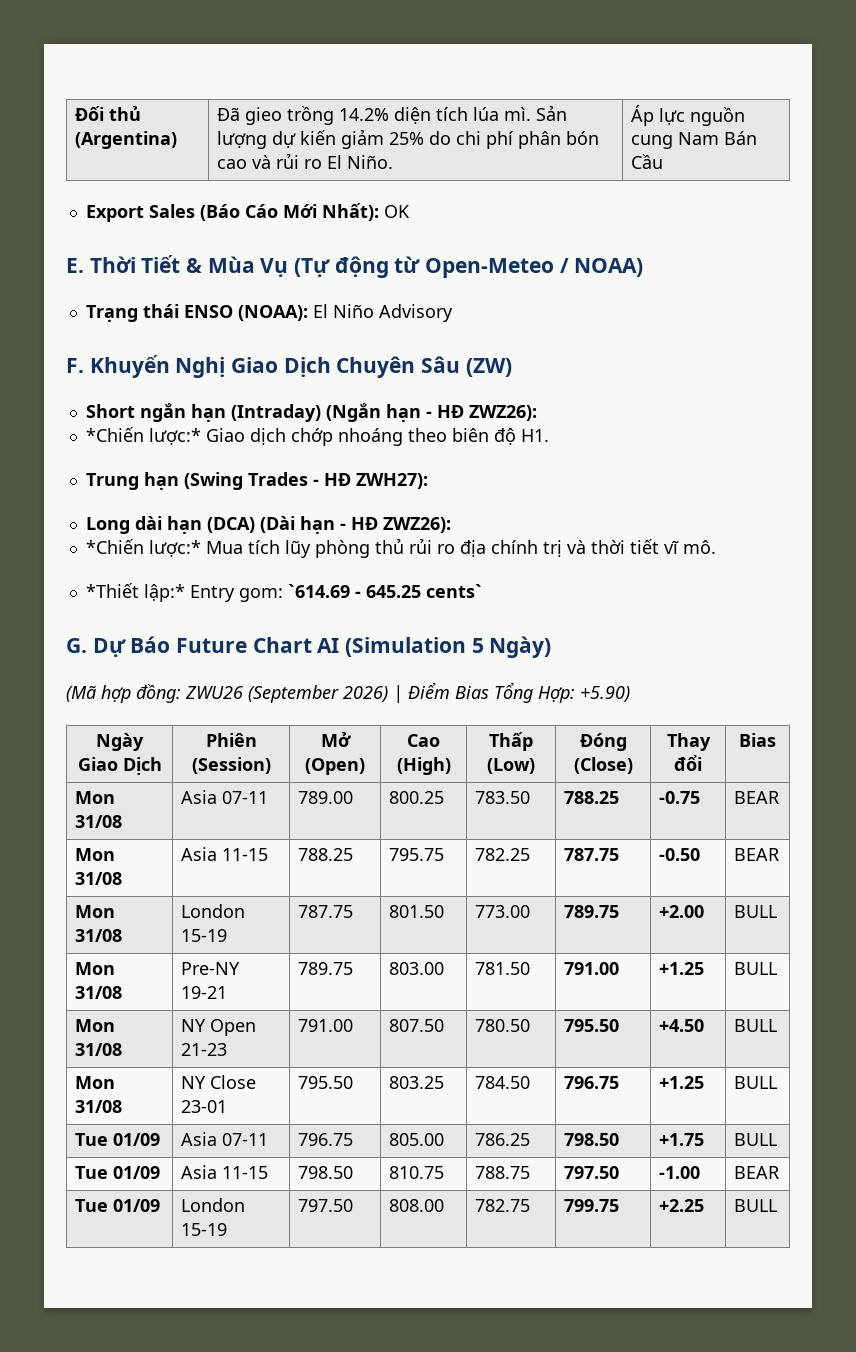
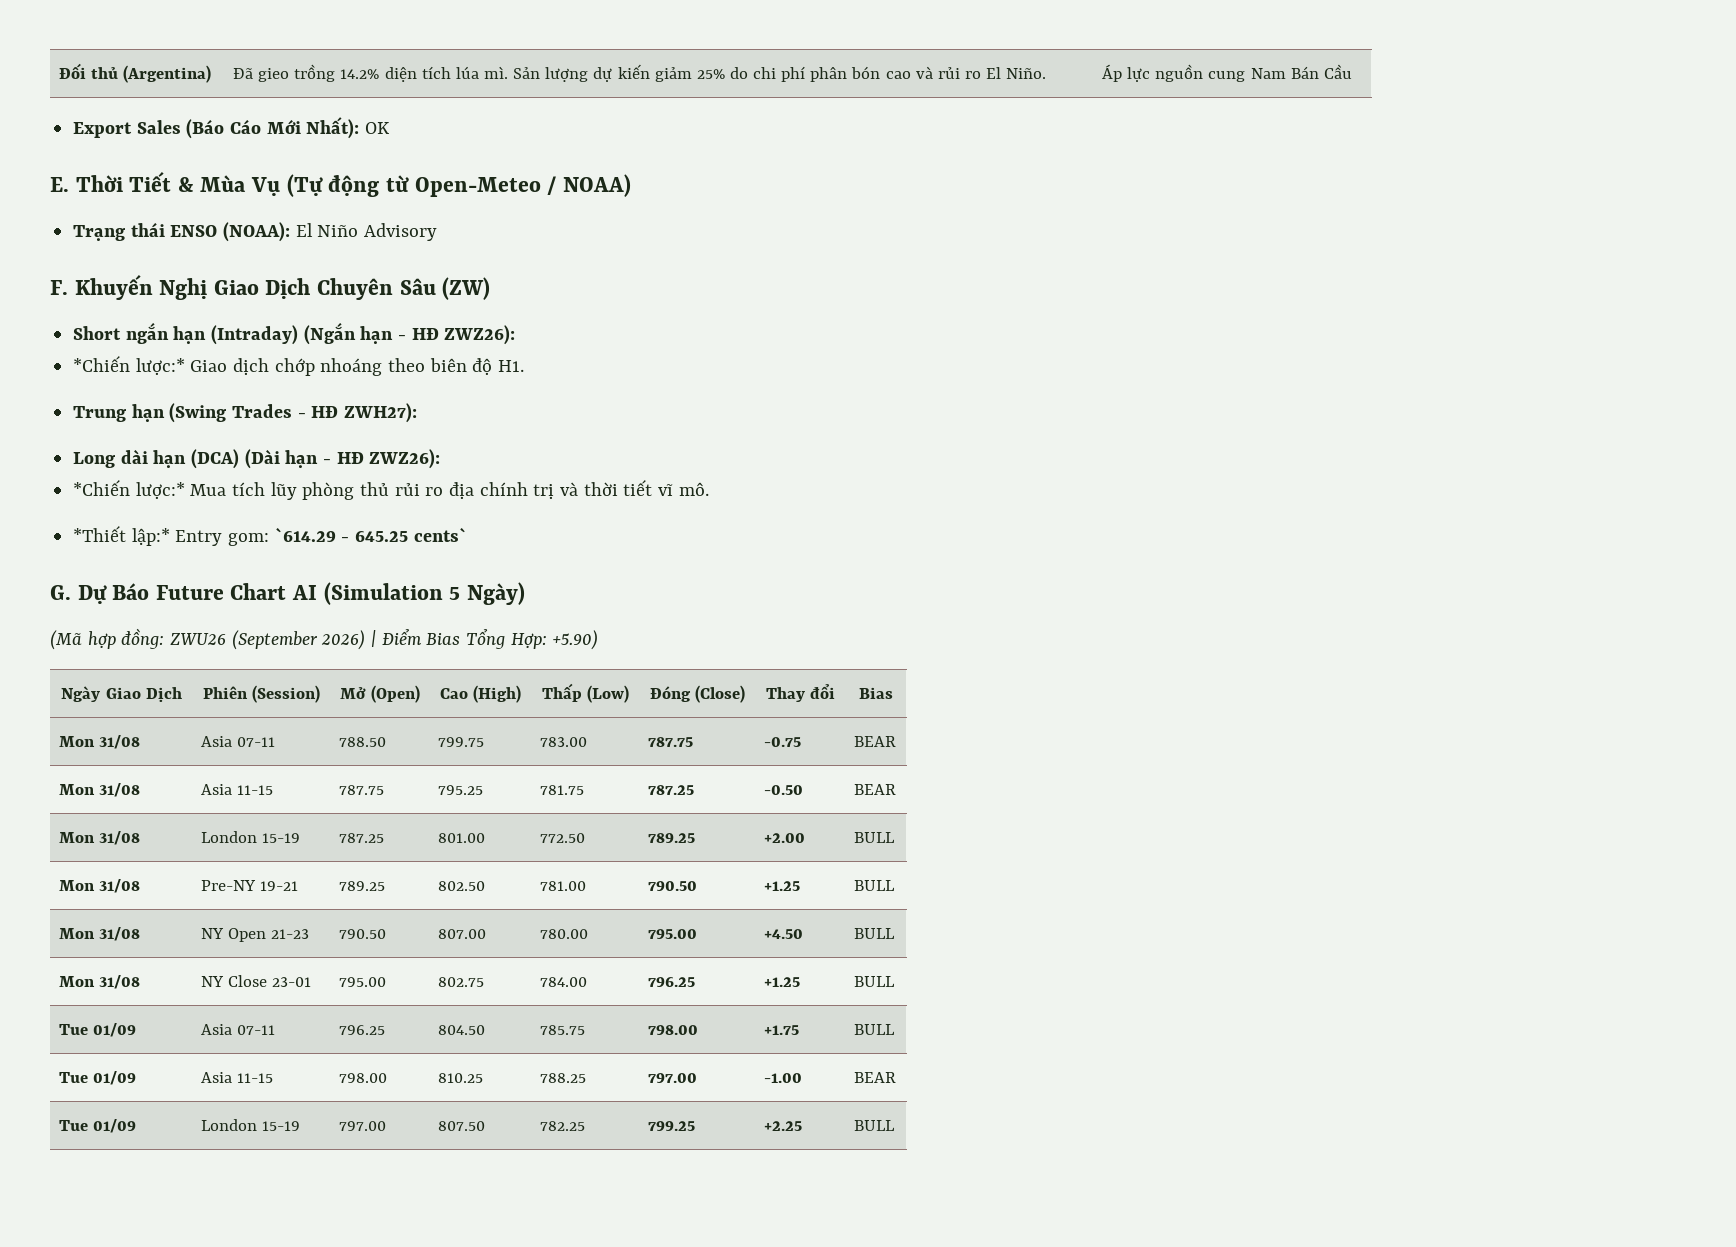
- *Thiết lập:* Entry gom: `614.69 - 645.25 cents`
+ *Thiết lập:* Entry gom: `614.29 - 645.25 cents`
- Mon 31/08 | Asia 07-11 | 789.00 | 800.25 | 783.50 | 788.25 | -0.75 | BEAR
+ Mon 31/08 | Asia 07-11 | 788.50 | 799.75 | 783.00 | 787.75 | -0.75 | BEAR
- Mon 31/08 | Asia 11-15 | 788.25 | 795.75 | 782.25 | 787.75 | -0.50 | BEAR
+ Mon 31/08 | Asia 11-15 | 787.75 | 795.25 | 781.75 | 787.25 | -0.50 | BEAR
- Mon 31/08 | London 15-19 | 787.75 | 801.50 | 773.00 | 789.75 | +2.00 | BULL
+ Mon 31/08 | London 15-19 | 787.25 | 801.00 | 772.50 | 789.25 | +2.00 | BULL
- Mon 31/08 | Pre-NY 19-21 | 789.75 | 803.00 | 781.50 | 791.00 | +1.25 | BULL
+ Mon 31/08 | Pre-NY 19-21 | 789.25 | 802.50 | 781.00 | 790.50 | +1.25 | BULL
- Mon 31/08 | NY Open 21-23 | 791.00 | 807.50 | 780.50 | 795.50 | +4.50 | BULL
+ Mon 31/08 | NY Open 21-23 | 790.50 | 807.00 | 780.00 | 795.00 | +4.50 | BULL
- Mon 31/08 | NY Close 23-01 | 795.50 | 803.25 | 784.50 | 796.75 | +1.25 | BULL
+ Mon 31/08 | NY Close 23-01 | 795.00 | 802.75 | 784.00 | 796.25 | +1.25 | BULL
- Tue 01/09 | Asia 07-11 | 796.75 | 805.00 | 786.25 | 798.50 | +1.75 | BULL
+ Tue 01/09 | Asia 07-11 | 796.25 | 804.50 | 785.75 | 798.00 | +1.75 | BULL
- Tue 01/09 | Asia 11-15 | 798.50 | 810.75 | 788.75 | 797.50 | -1.00 | BEAR
+ Tue 01/09 | Asia 11-15 | 798.00 | 810.25 | 788.25 | 797.00 | -1.00 | BEAR
- Tue 01/09 | London 15-19 | 797.50 | 808.00 | 782.75 | 799.75 | +2.25 | BULL
+ Tue 01/09 | London 15-19 | 797.00 | 807.50 | 782.25 | 799.25 | +2.25 | BULL

